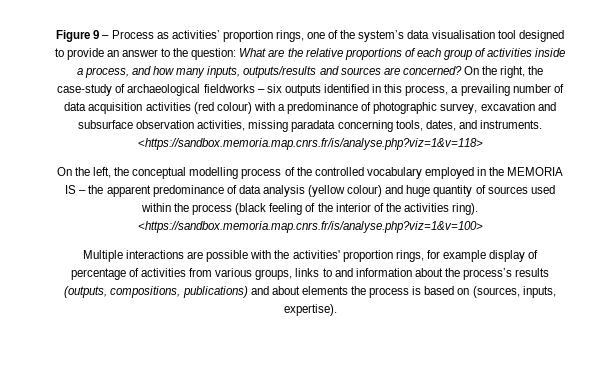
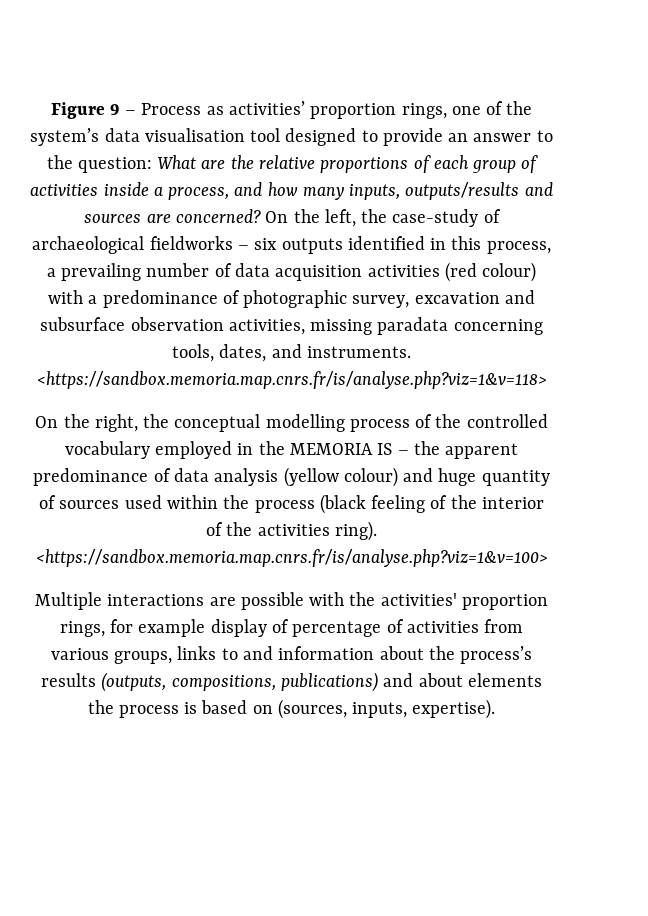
- On the right, the case-study of archaeological fieldworks – six outputs identified in this process, a prevailing number of data acquisition activities (red colour) with a predominance of photographic survey, excavation and subsurface observation activities, missing paradata concerning tools, dates, and instruments.
+ On the left, the case-study of archaeological fieldworks – six outputs identified in this process, a prevailing number of data acquisition activities (red colour) with a predominance of photographic survey, excavation and subsurface observation activities, missing paradata concerning tools, dates, and instruments.
- On the left, the conceptual modelling process of the controlled vocabulary employed in the MEMORIA IS – the apparent predominance of data analysis (yellow colour) and huge quantity of sources used within the process (black feeling of the interior of the activities ring).
+ On the right, the conceptual modelling process of the controlled vocabulary employed in the MEMORIA IS – the apparent predominance of data analysis (yellow colour) and huge quantity of sources used within the process (black feeling of the interior of the activities ring).

